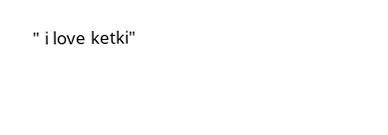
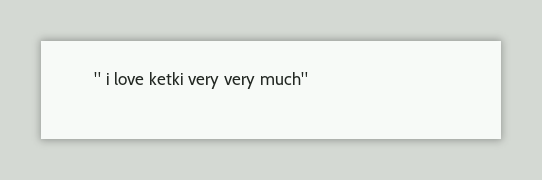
- " i love ketki"
+ " i love ketki very very much"

